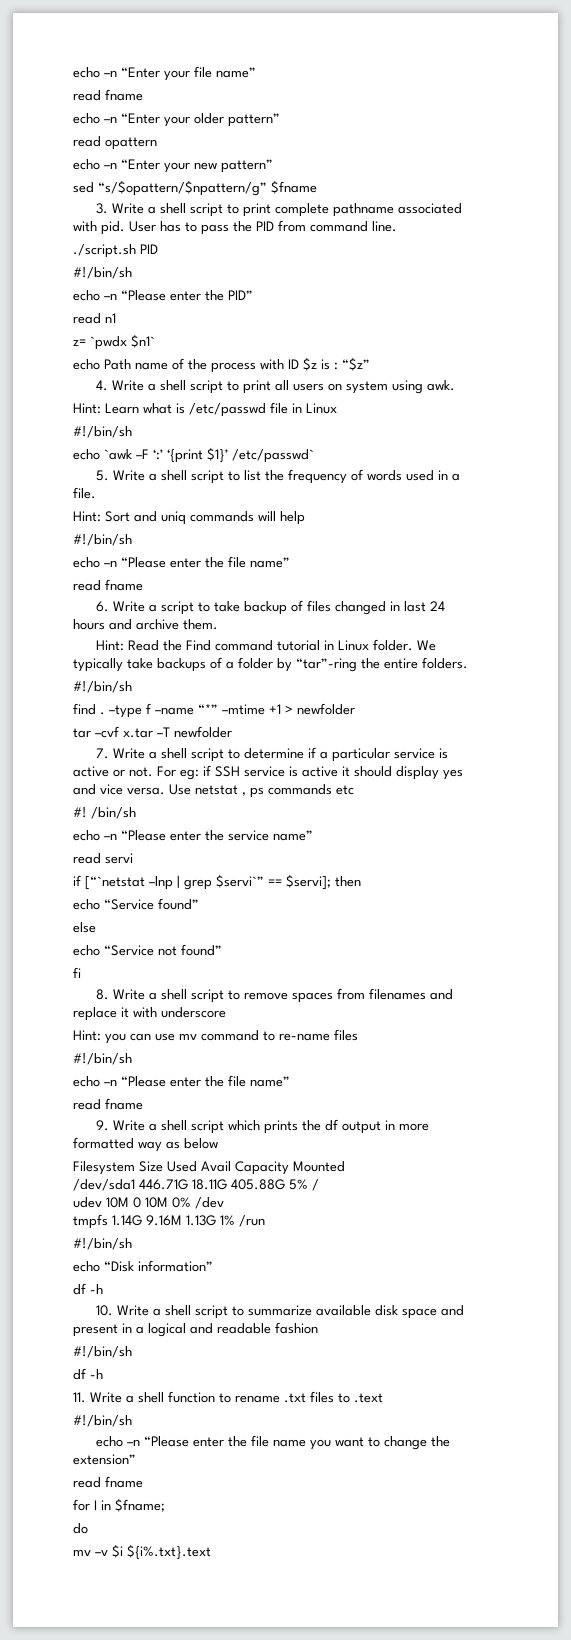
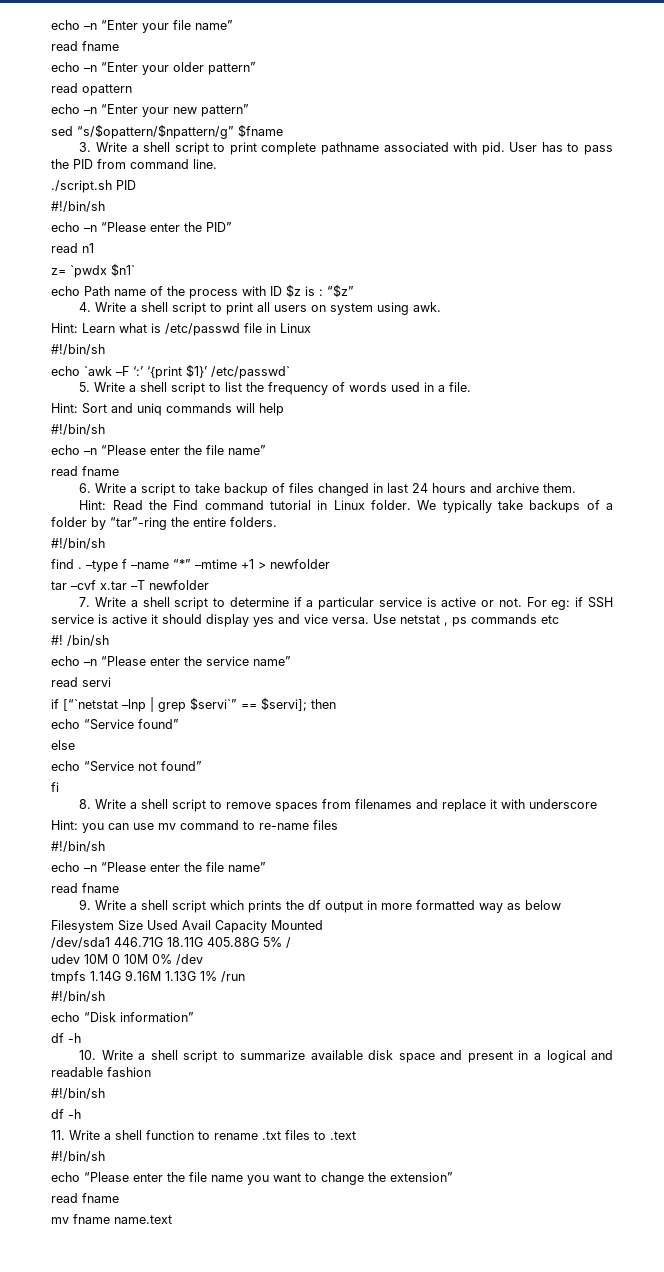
- echo –n “Please enter the file name you want to change the extension”
+ echo “Please enter the file name you want to change the extension”
- for I in $fname;
- do
- mv –v $i ${i%.txt}.text
+ mv fname name.text

